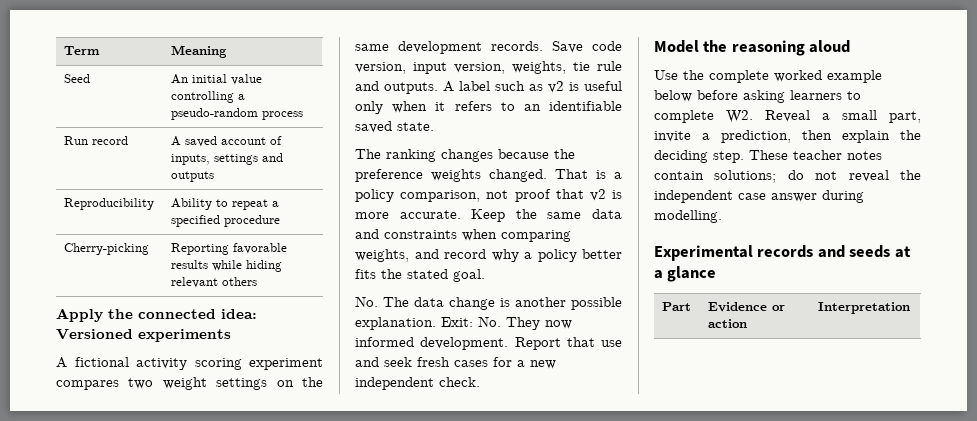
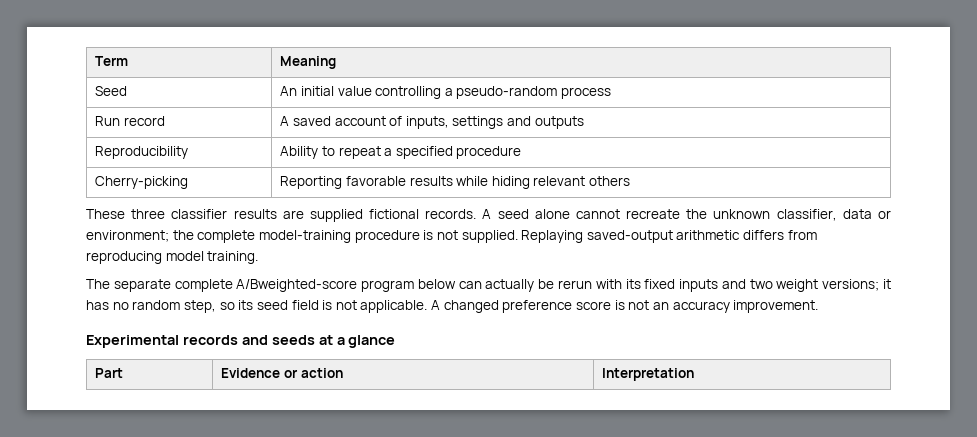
- Apply the connected idea: Versioned experiments
- A fictional activity scoring experiment compares two weight settings on the same development records. Save code version, input version, weights, tie rule and outputs. A label such as v2 is useful only when it refers to an identifiable saved state.
- The ranking changes because the preference weights changed. That is a policy comparison, not proof that v2 is more accurate. Keep the same data and constraints when comparing weights, and record why a policy better fits the stated goal.
- No. The data change is another possible explanation. Exit: No. They now informed development. Report that use and seek fresh cases for a new independent check.
- Model the reasoning aloud
- Use the complete worked example below before asking learners to complete W2. Reveal a small part, invite a prediction, then explain the deciding step. These teacher notes contain solutions; do not reveal the independent case answer during modelling.
+ These three classifier results are supplied fictional records. A seed alone cannot recreate the unknown classifier, data or environment; the complete model-training procedure is not supplied. Replaying saved-output arithmetic differs from reproducing model training.
+ The separate complete A/Bweighted-score program below can actually be rerun with its fixed inputs and two weight versions; it has no random step, so its seed field is not applicable. A changed preference score is not an accuracy improvement.

